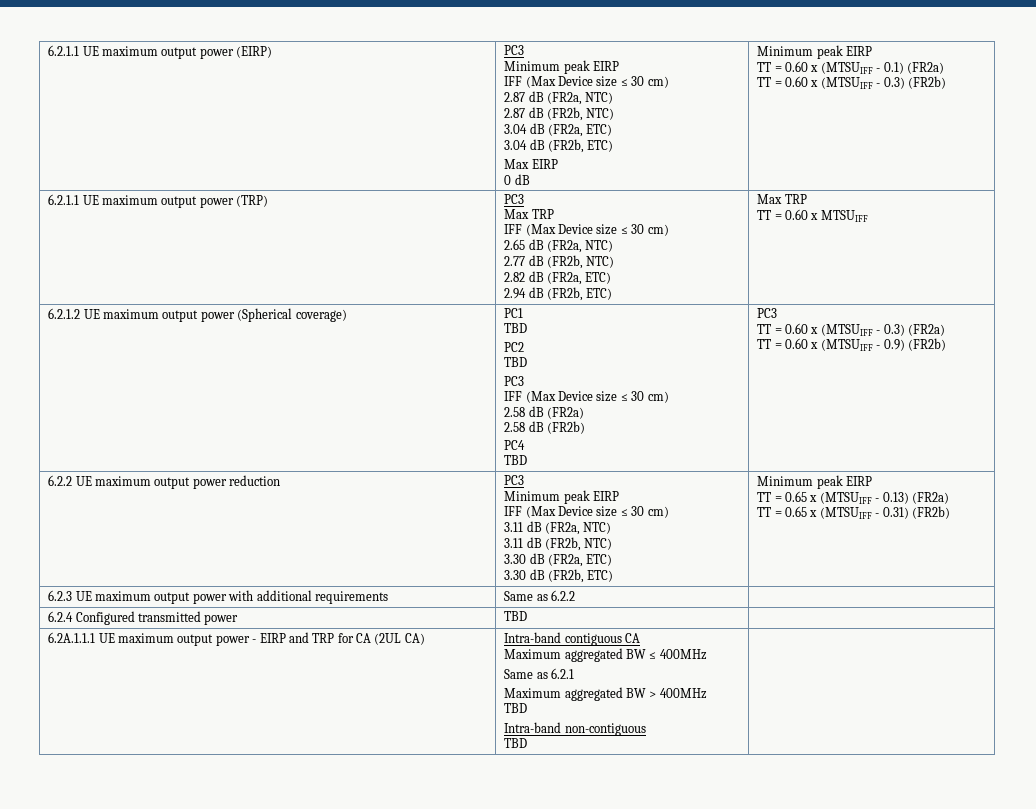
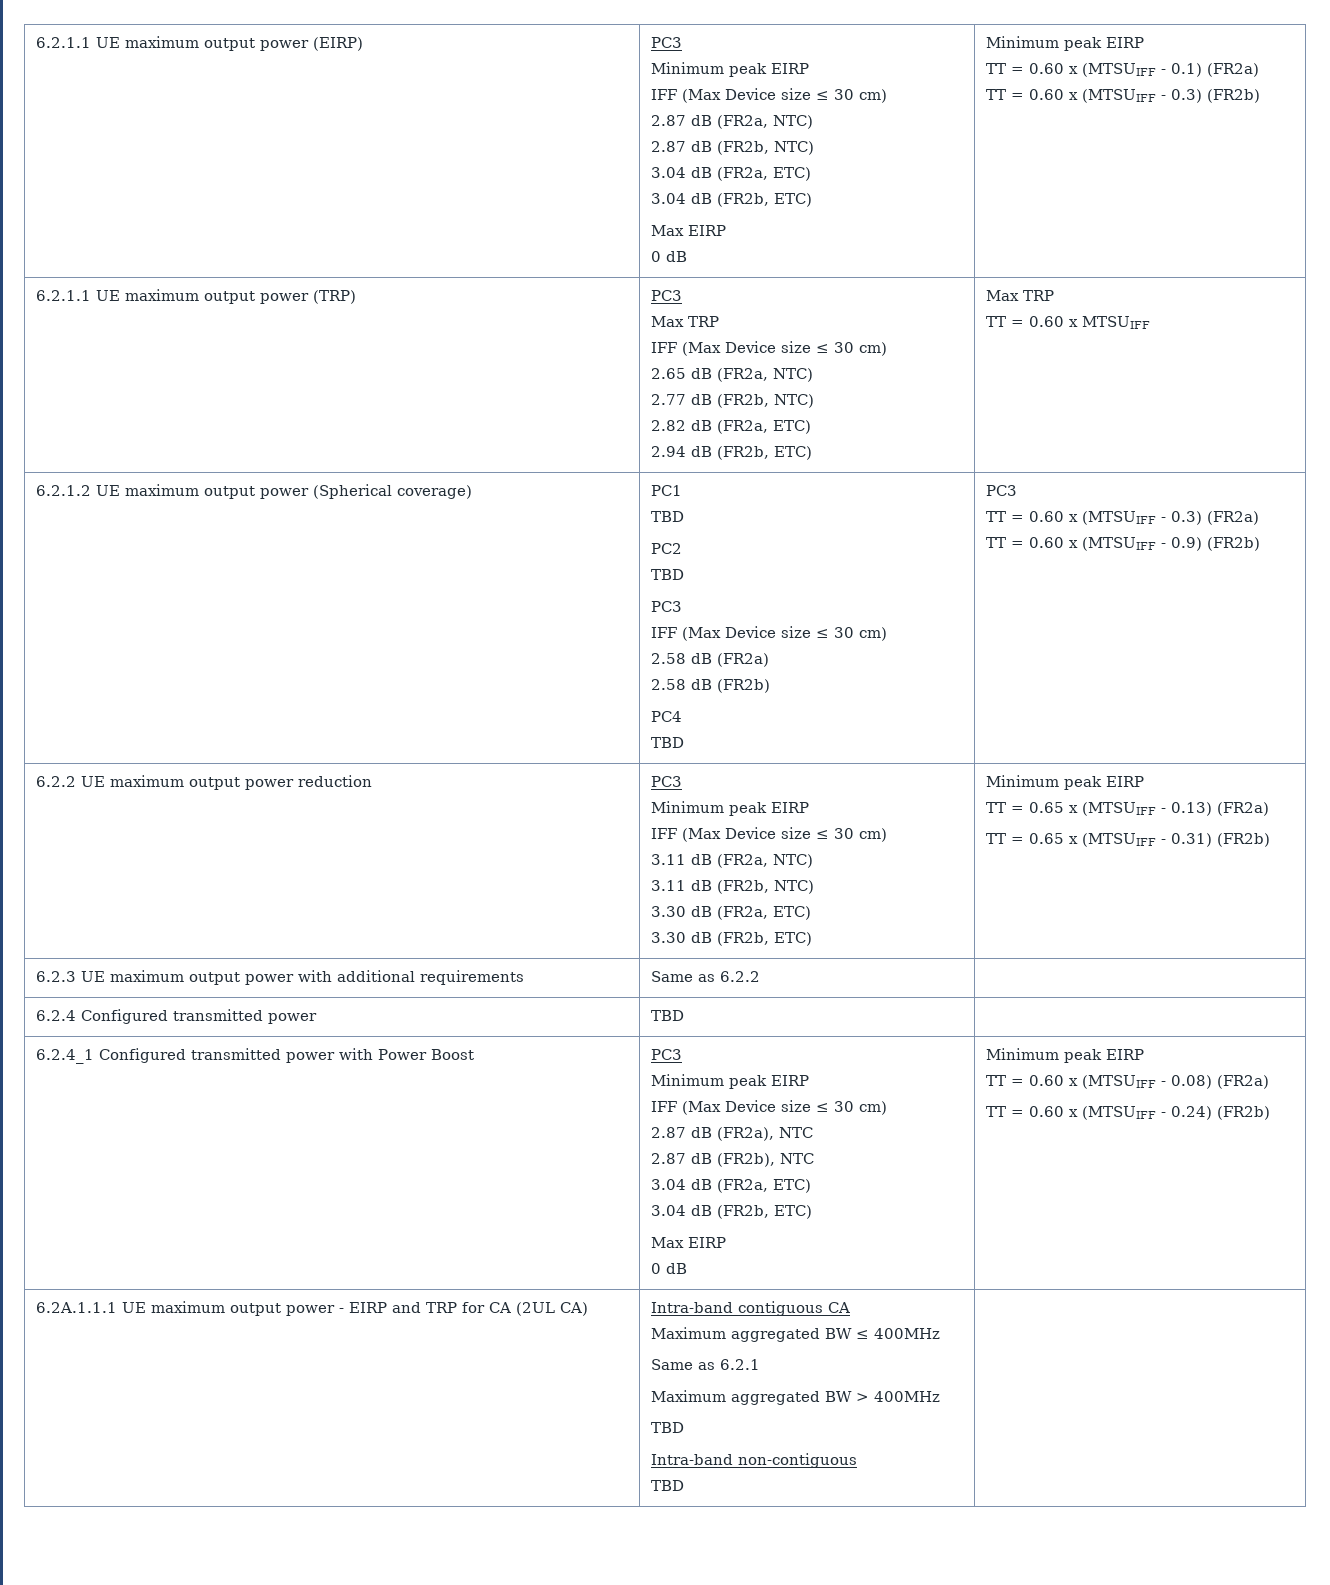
+ 6.2.4_1 Configured transmitted power with Power Boost | PC3
+ Minimum peak EIRP
+ IFF (Max Device size ≤ 30 cm)
+ 2.87 dB (FR2a), NTC
+ 2.87 dB (FR2b), NTC
+ 3.04 dB (FR2a, ETC)
+ 3.04 dB (FR2b, ETC)
+ Max EIRP
+ 0 dB | Minimum peak EIRP
+ TT = 0.60 x (MTSUIFF - 0.08) (FR2a)
+ TT = 0.60 x (MTSUIFF - 0.24) (FR2b)

